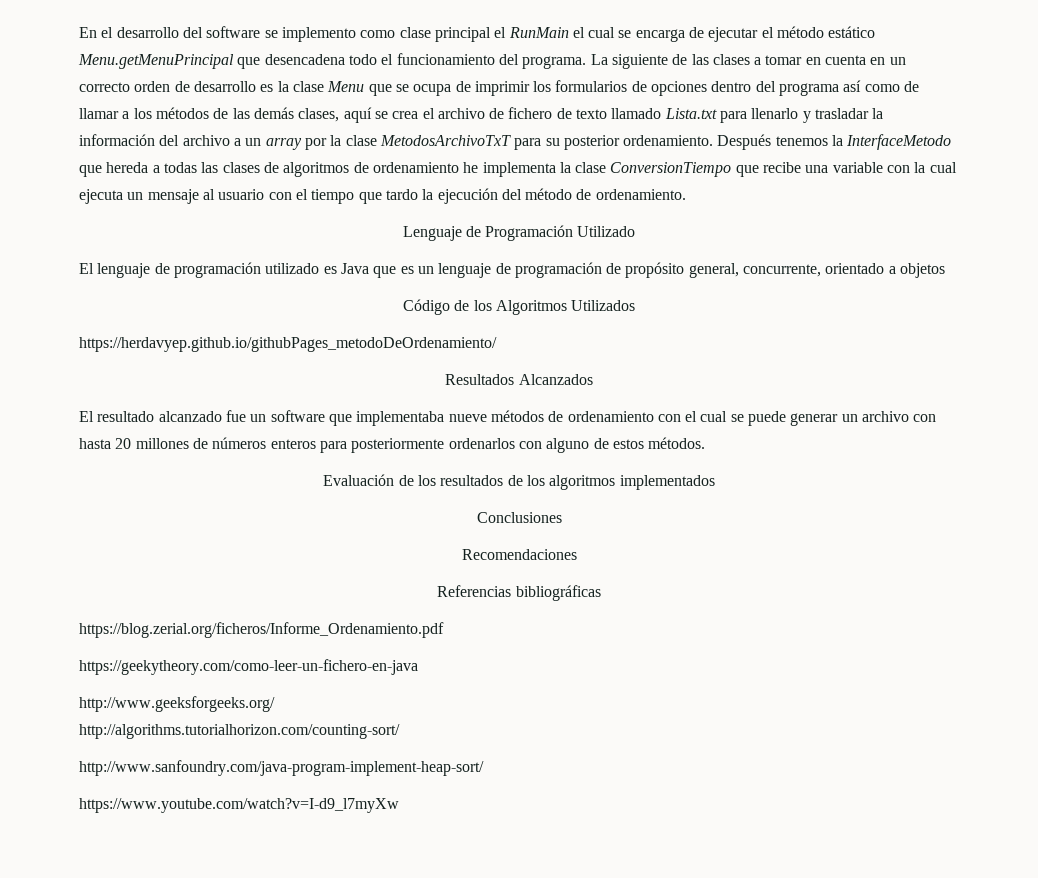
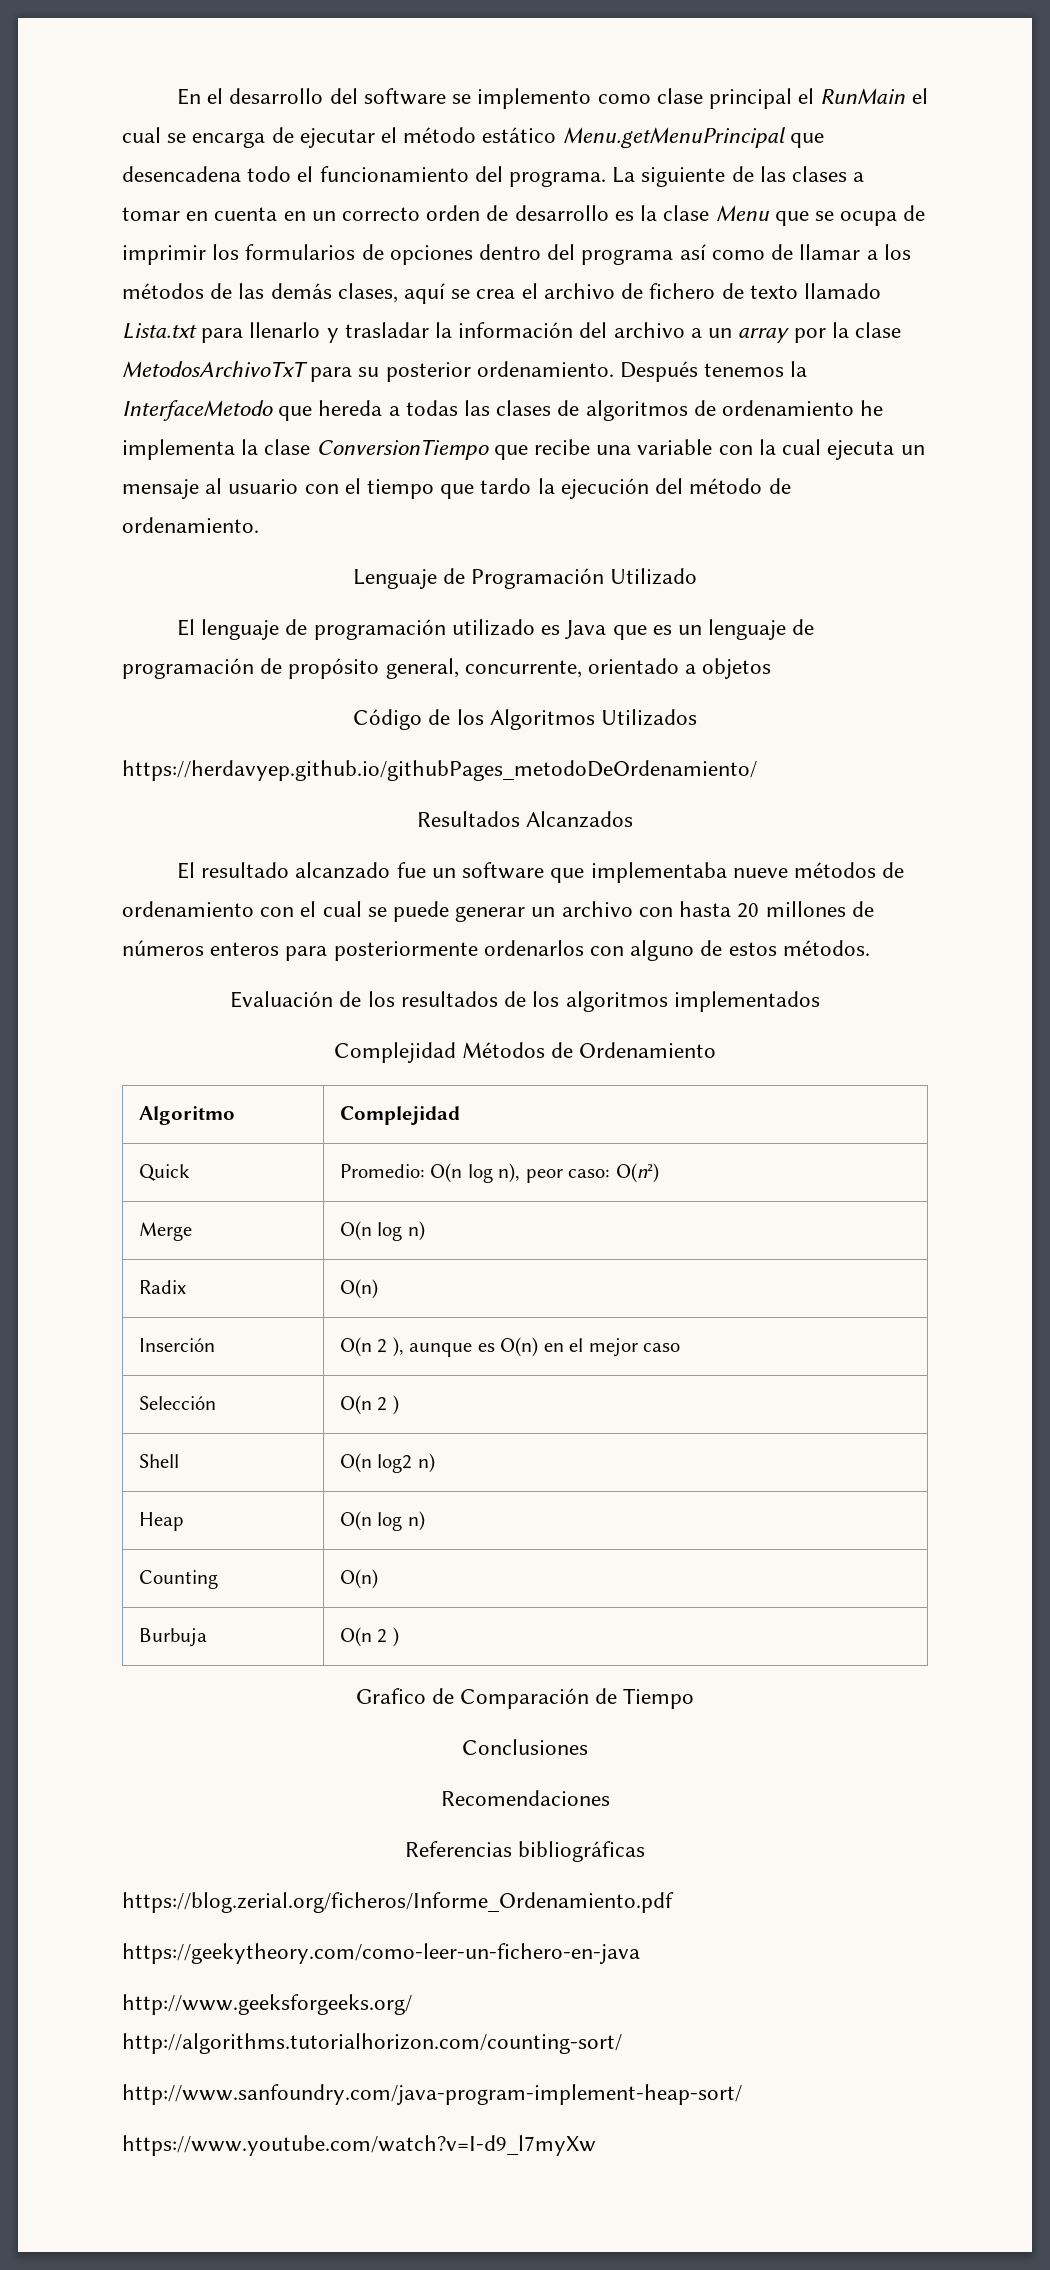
+ Complejidad Métodos de Ordenamiento
+ Algoritmo | Complejidad
+ Quick | Promedio: O(n log n), peor caso: O(n²)
+ Merge | O(n log n)
+ Radix | O(n)
+ Inserción | O(n 2 ), aunque es O(n) en el mejor caso
+ Selección | O(n 2 )
+ Shell | O(n log2 n)
+ Heap | O(n log n)
+ Counting | O(n)
+ Burbuja | O(n 2 )
+ Grafico de Comparación de Tiempo

